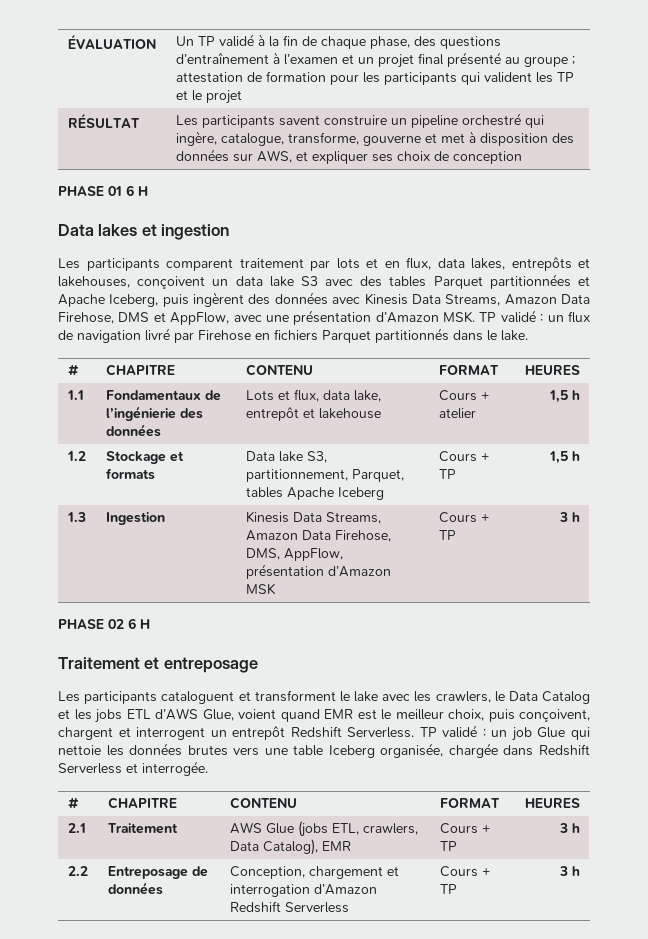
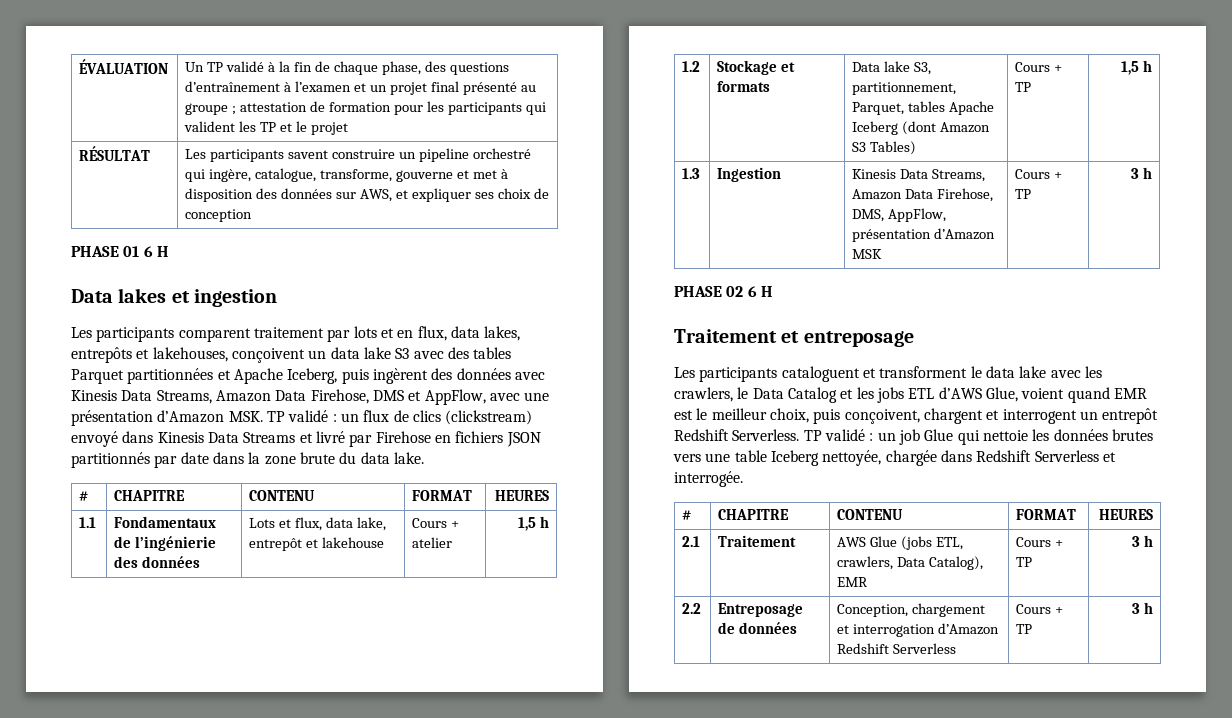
- Les participants comparent traitement par lots et en flux, data lakes, entrepôts et lakehouses, conçoivent un data lake S3 avec des tables Parquet partitionnées et Apache Iceberg, puis ingèrent des données avec Kinesis Data Streams, Amazon Data Firehose, DMS et AppFlow, avec une présentation d’Amazon MSK. TP validé : un flux de navigation livré par Firehose en fichiers Parquet partitionnés dans le lake.
+ Les participants comparent traitement par lots et en flux, data lakes, entrepôts et lakehouses, conçoivent un data lake S3 avec des tables Parquet partitionnées et Apache Iceberg, puis ingèrent des données avec Kinesis Data Streams, Amazon Data Firehose, DMS et AppFlow, avec une présentation d’Amazon MSK. TP validé : un flux de clics (clickstream) envoyé dans Kinesis Data Streams et livré par Firehose en fichiers JSON partitionnés par date dans la zone brute du data lake.
- 1.2 | Stockage et formats | Data lake S3, partitionnement, Parquet, tables Apache Iceberg | Cours + TP | 1,5 h
+ 1.2 | Stockage et formats | Data lake S3, partitionnement, Parquet, tables Apache Iceberg (dont Amazon S3 Tables) | Cours + TP | 1,5 h
- Les participants cataloguent et transforment le lake avec les crawlers, le Data Catalog et les jobs ETL d’AWS Glue, voient quand EMR est le meilleur choix, puis conçoivent, chargent et interrogent un entrepôt Redshift Serverless.
+ Les participants cataloguent et transforment le data lake avec les crawlers, le Data Catalog et les jobs ETL d’AWS Glue, voient quand EMR est le meilleur choix, puis conçoivent, chargent et interrogent un entrepôt Redshift Serverless.
- TP validé : un job Glue qui nettoie les données brutes vers une table Iceberg organisée, chargée dans Redshift Serverless et interrogée.
+ TP validé : un job Glue qui nettoie les données brutes vers une table Iceberg nettoyée, chargée dans Redshift Serverless et interrogée.

